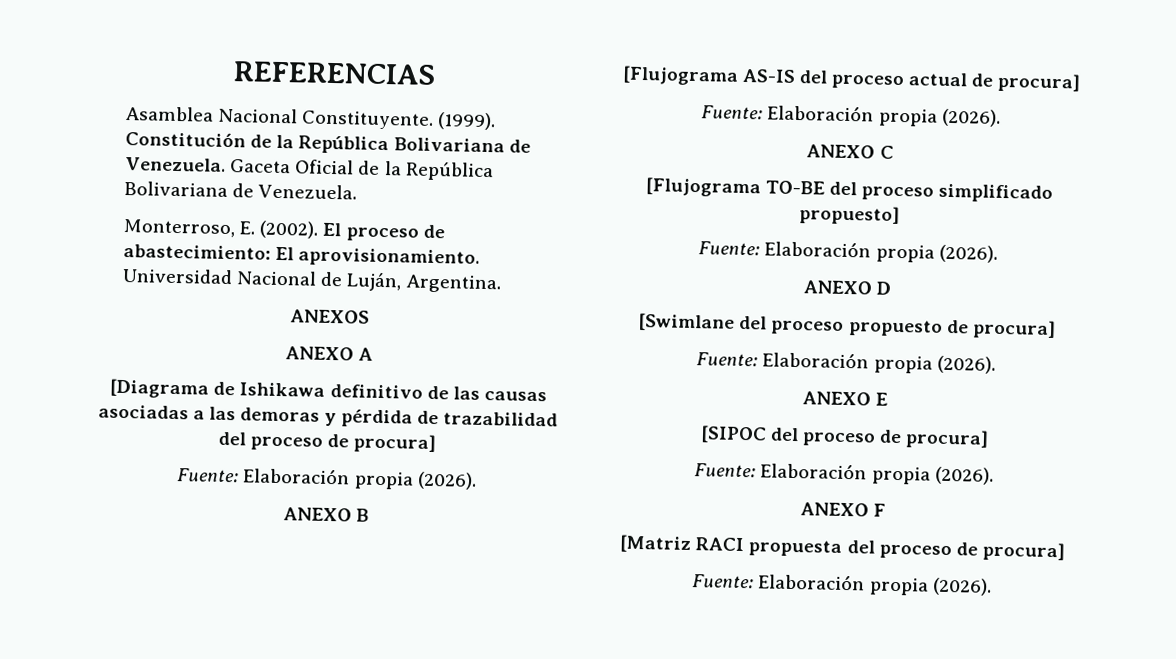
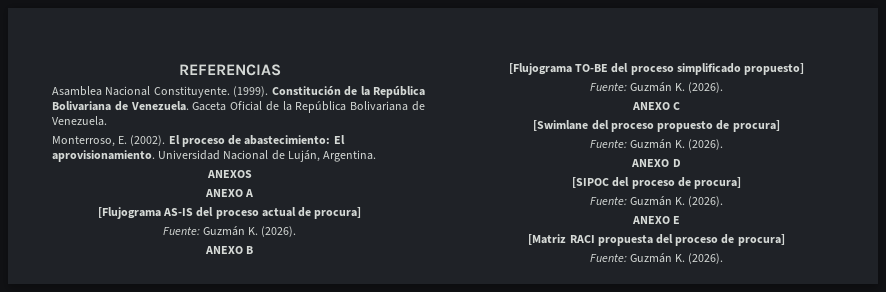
- [Diagrama de Ishikawa definitivo de las causas asociadas a las demoras y pérdida de trazabilidad del proceso de procura]
- Fuente: Elaboración propia (2026).
- ANEXO B
  [Flujograma AS-IS del proceso actual de procura]
- Fuente: Elaboración propia (2026).
- ANEXO C
+ Fuente: Guzmán K. (2026).
+ ANEXO B
  [Flujograma TO-BE del proceso simplificado propuesto]
- Fuente: Elaboración propia (2026).
- ANEXO D
+ Fuente: Guzmán K. (2026).
+ ANEXO C
  [Swimlane del proceso propuesto de procura]
- Fuente: Elaboración propia (2026).
- ANEXO E
+ Fuente: Guzmán K. (2026).
+ ANEXO D
  [SIPOC del proceso de procura]
- Fuente: Elaboración propia (2026).
- ANEXO F
+ Fuente: Guzmán K. (2026).
+ ANEXO E
  [Matriz RACI propuesta del proceso de procura]
- Fuente: Elaboración propia (2026).
+ Fuente: Guzmán K. (2026).

